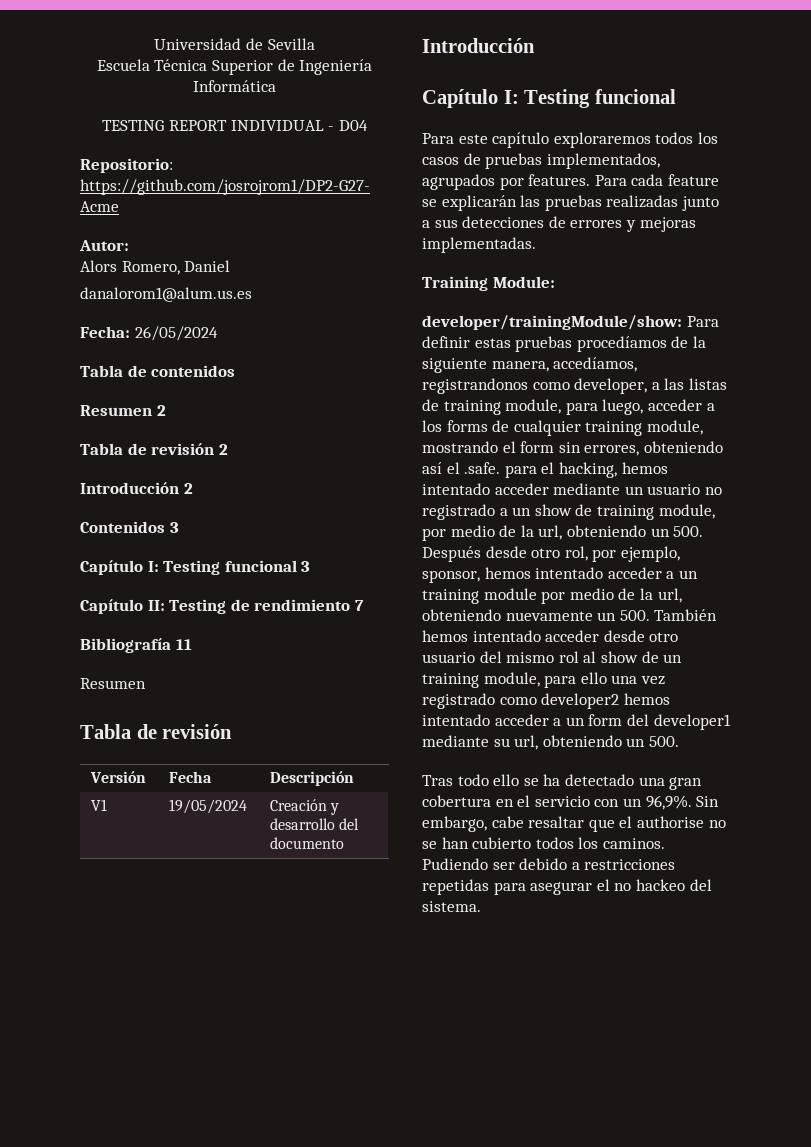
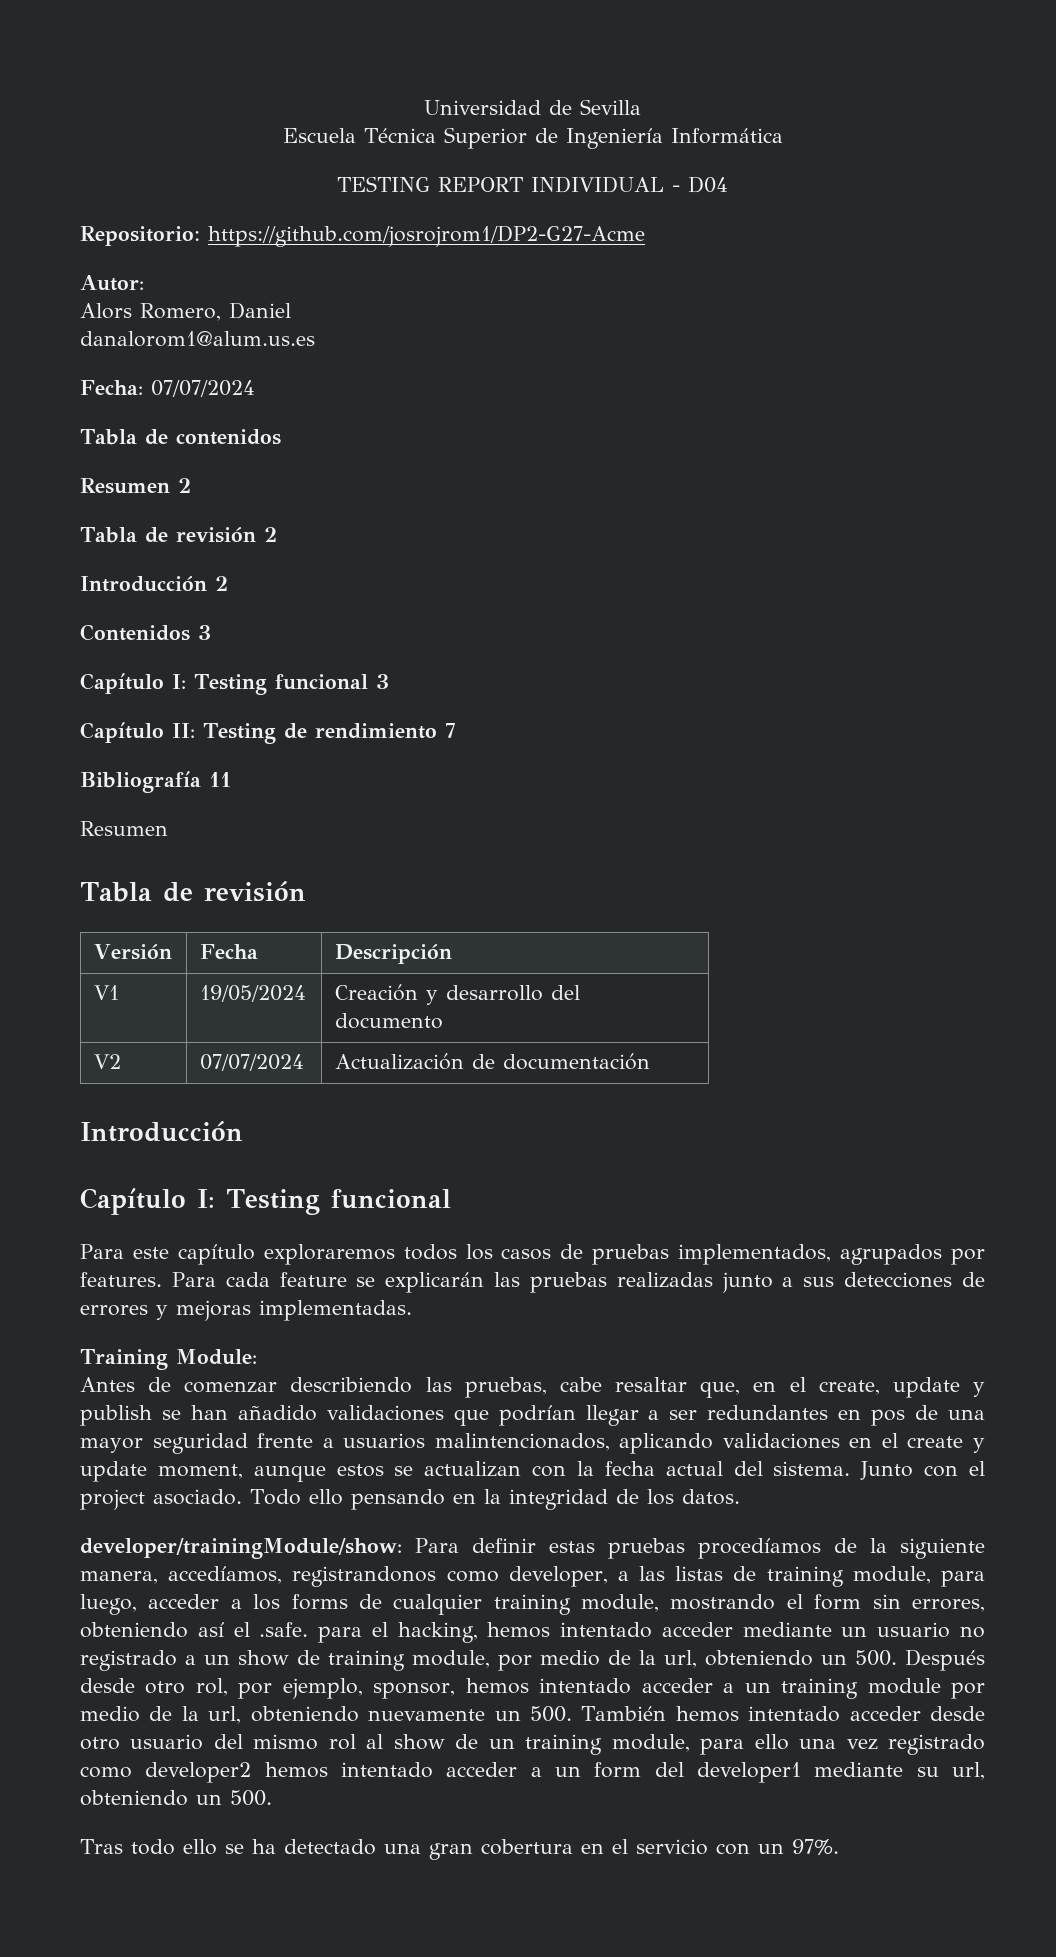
- Fecha: 26/05/2024
+ Fecha: 07/07/2024
+ V2 | 07/07/2024 | Actualización de documentación
+ Antes de comenzar describiendo las pruebas, cabe resaltar que, en el create, update y publish se han añadido validaciones que podrían llegar a ser redundantes en pos de una mayor seguridad frente a usuarios malintencionados, aplicando validaciones en el create y update moment, aunque estos se actualizan con la fecha actual del sistema. Junto con el project asociado. Todo ello pensando en la integridad de los datos.
- Tras todo ello se ha detectado una gran cobertura en el servicio con un 96,9%. Sin embargo, cabe resaltar que el authorise no se han cubierto todos los caminos. Pudiendo ser debido a restricciones repetidas para asegurar el no hackeo del sistema.
+ Tras todo ello se ha detectado una gran cobertura en el servicio con un 97%.

